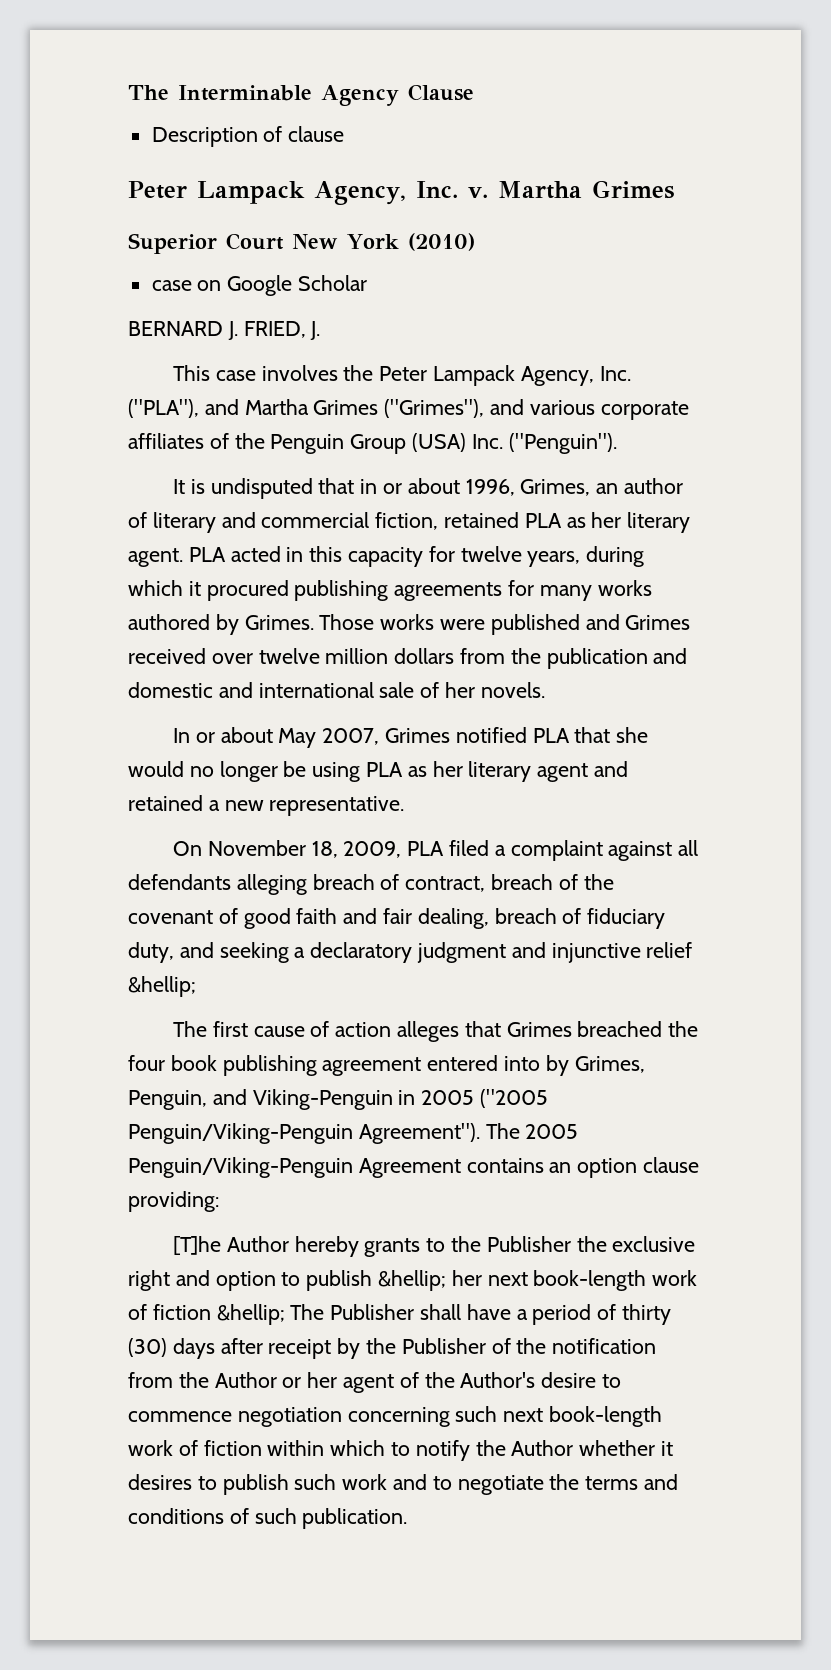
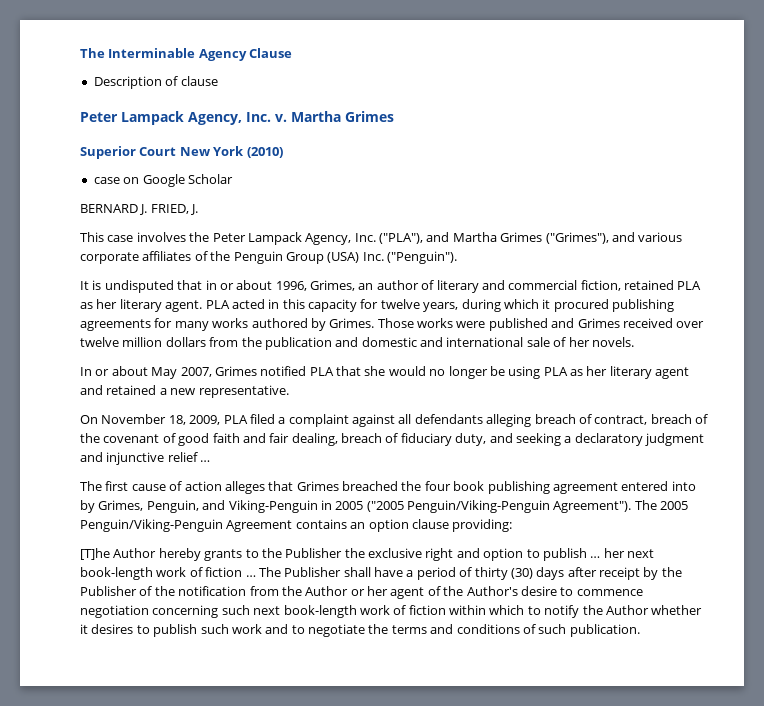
- On November 18, 2009, PLA filed a complaint against all defendants alleging breach of contract, breach of the covenant of good faith and fair dealing, breach of fiduciary duty, and seeking a declaratory judgment and injunctive relief &hellip;
+ On November 18, 2009, PLA filed a complaint against all defendants alleging breach of contract, breach of the covenant of good faith and fair dealing, breach of fiduciary duty, and seeking a declaratory judgment and injunctive relief …
- [T]he Author hereby grants to the Publisher the exclusive right and option to publish &hellip; her next book-length work of fiction &hellip;
+ [T]he Author hereby grants to the Publisher the exclusive right and option to publish … her next book-length work of fiction …

